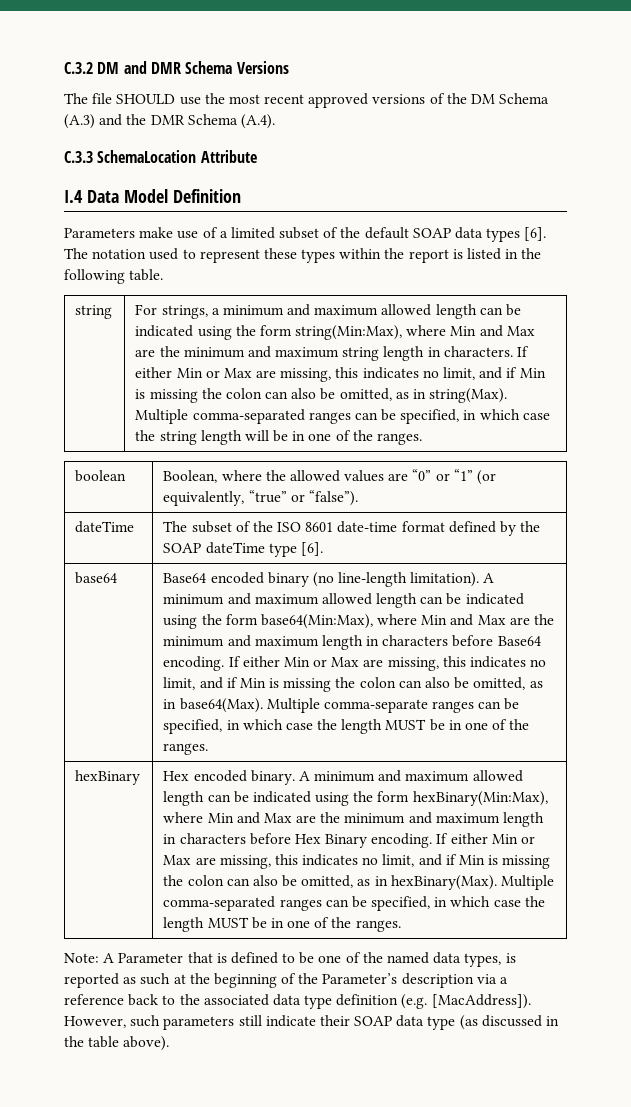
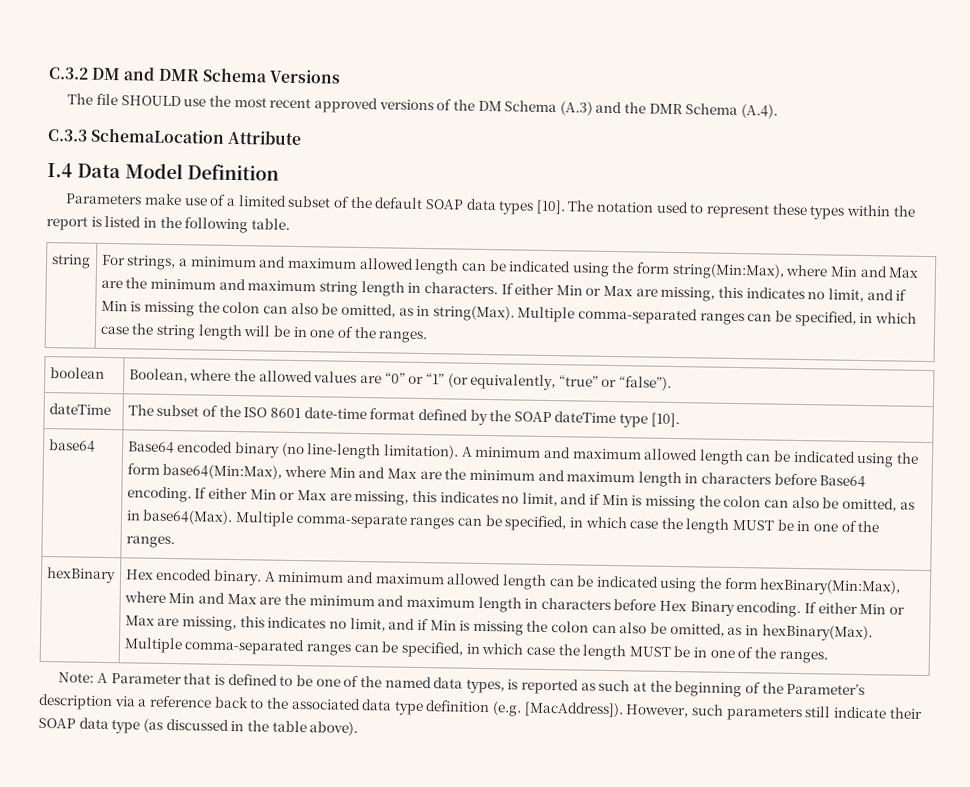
- Parameters make use of a limited subset of the default SOAP data types [6].
+ Parameters make use of a limited subset of the default SOAP data types [10].
- dateTime | The subset of the ISO 8601 date-time format defined by the SOAP dateTime type [6].
+ dateTime | The subset of the ISO 8601 date-time format defined by the SOAP dateTime type [10].

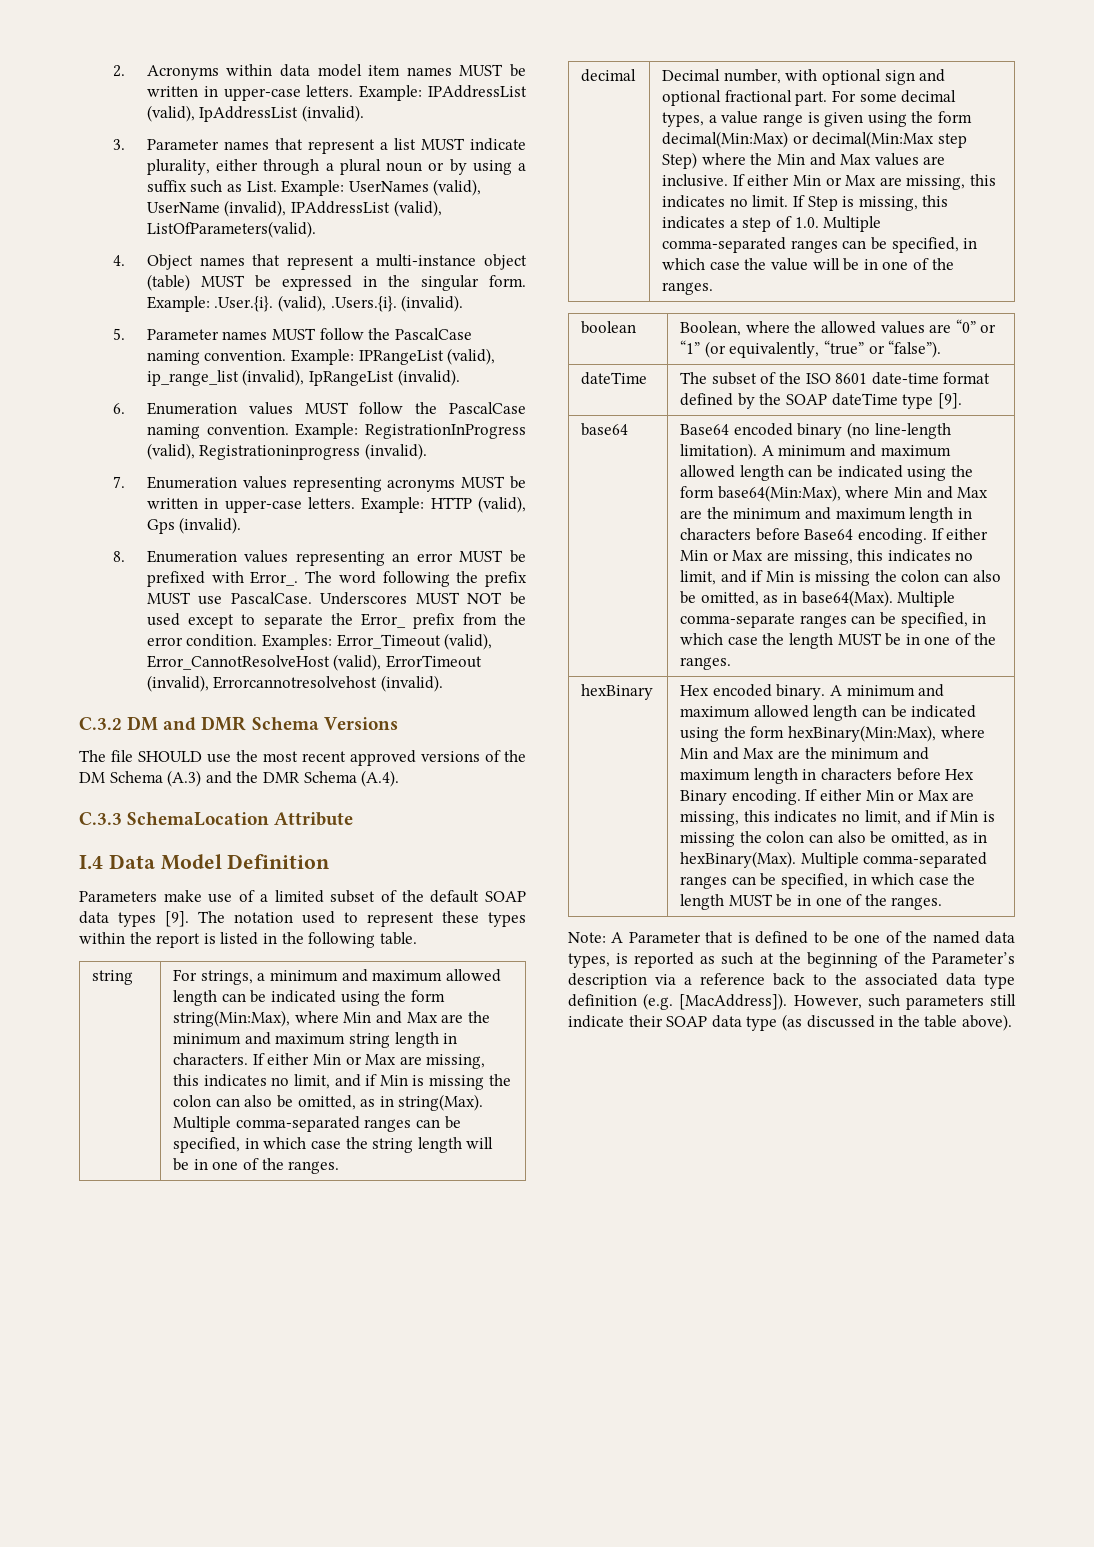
+ 2. Acronyms within data model item names MUST be written in upper-case letters. Example: IPAddressList (valid), IpAddressList (invalid).
+ 3. Parameter names that represent a list MUST indicate plurality, either through a plural noun or by using a suffix such as List. Example: UserNames (valid), UserName (invalid), IPAddressList (valid), ListOfParameters(valid).
+ 4. Object names that represent a multi-instance object (table) MUST be expressed in the singular form. Example: .User.{i}. (valid), .Users.{i}. (invalid).
+ 5. Parameter names MUST follow the PascalCase naming convention. Example: IPRangeList (valid), ip_range_list (invalid), IpRangeList (invalid).
+ 6. Enumeration values MUST follow the PascalCase naming convention. Example: RegistrationInProgress (valid), Registrationinprogress (invalid).
+ 7. Enumeration values representing acronyms MUST be written in upper-case letters. Example: HTTP (valid), Gps (invalid).
+ 8. Enumeration values representing an error MUST be prefixed with Error_. The word following the prefix MUST use PascalCase. Underscores MUST NOT be used except to separate the Error_ prefix from the error condition. Examples: Error_Timeout (valid), Error_CannotResolveHost (valid), ErrorTimeout (invalid), Errorcannotresolvehost (invalid).
- Parameters make use of a limited subset of the default SOAP data types [10].
+ Parameters make use of a limited subset of the default SOAP data types [9].
+ decimal | Decimal number, with optional sign and optional fractional part. For some decimal types, a value range is given using the form decimal(Min:Max) or decimal(Min:Max step Step) where the Min and Max values are inclusive. If either Min or Max are missing, this indicates no limit. If Step is missing, this indicates a step of 1.0. Multiple comma-separated ranges can be specified, in which case the value will be in one of the ranges.
- dateTime | The subset of the ISO 8601 date-time format defined by the SOAP dateTime type [10].
+ dateTime | The subset of the ISO 8601 date-time format defined by the SOAP dateTime type [9].

